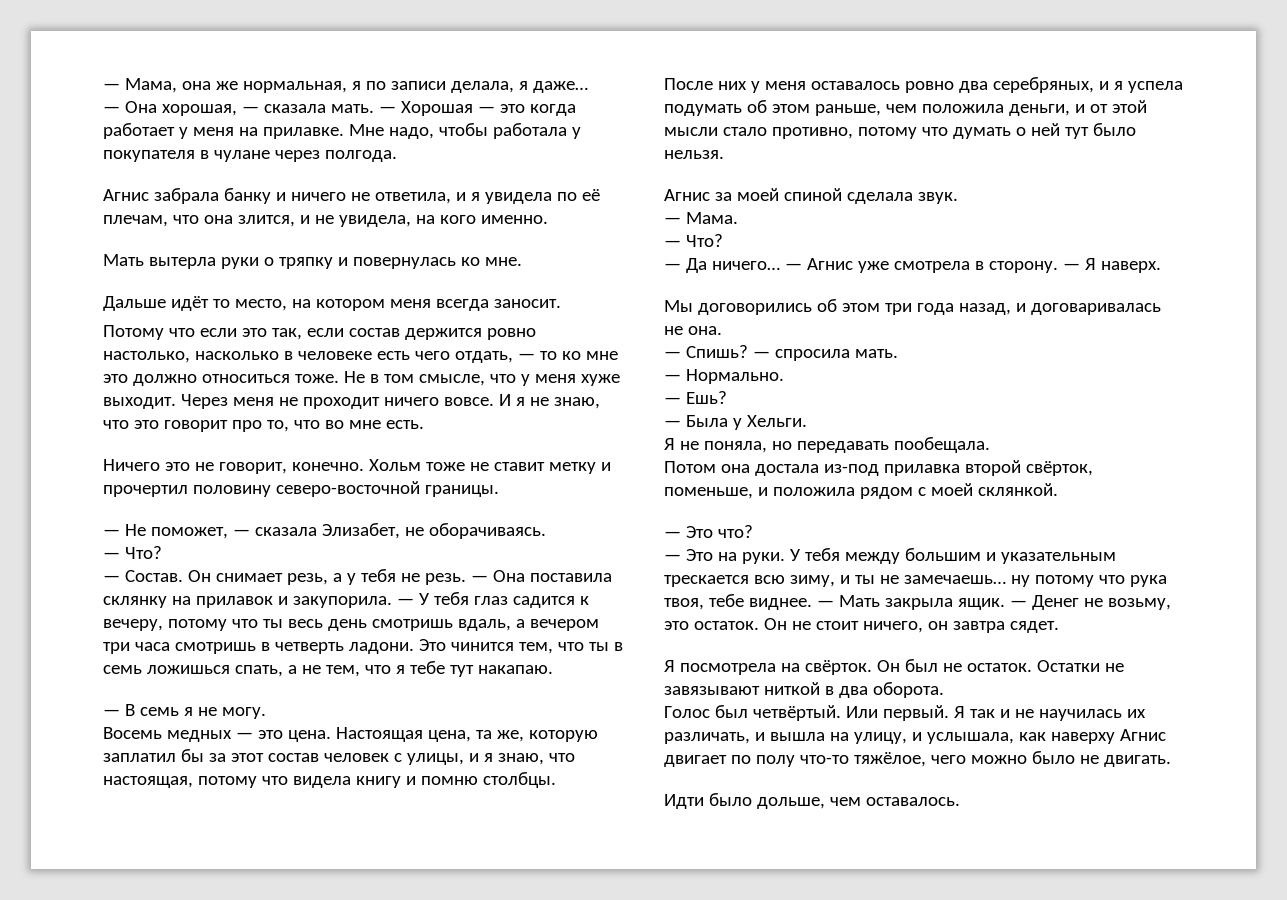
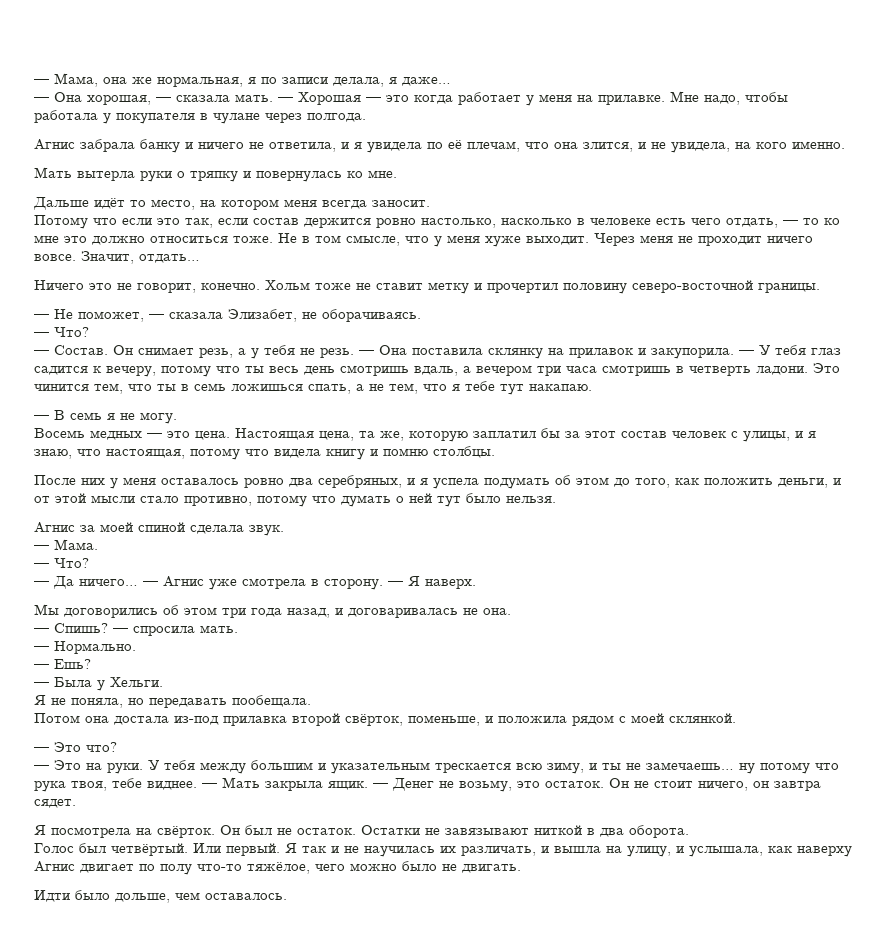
- И я не знаю, что это говорит про то, что во мне есть.
+ Значит, отдать…
- После них у меня оставалось ровно два серебряных, и я успела подумать об этом раньше, чем положила деньги, и от этой мысли стало противно, потому что думать о ней тут было нельзя.
+ После них у меня оставалось ровно два серебряных, и я успела подумать об этом до того, как положить деньги, и от этой мысли стало противно, потому что думать о ней тут было нельзя.

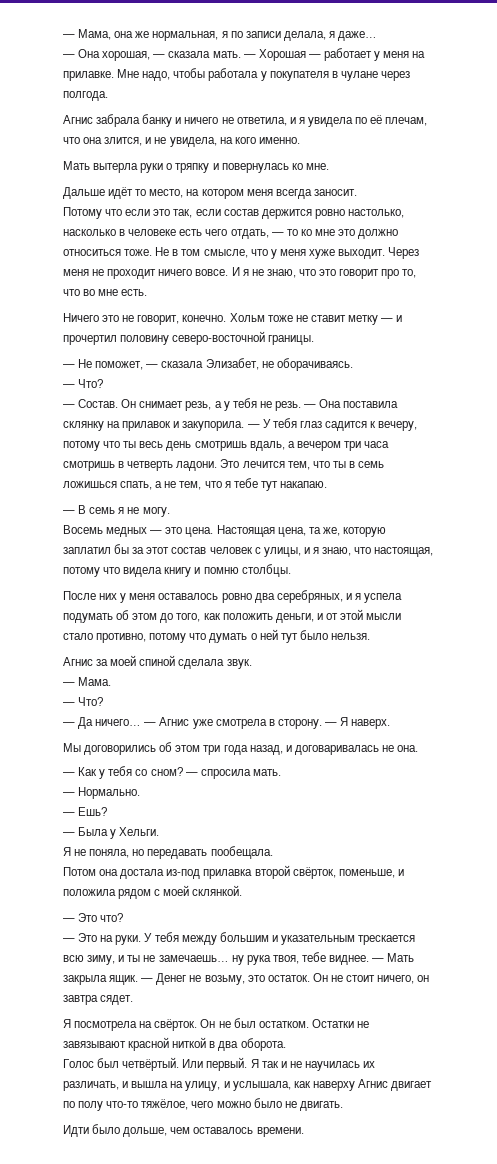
- — Хорошая — это когда работает у меня на прилавке.
+ — Хорошая — работает у меня на прилавке.
- Значит, отдать…
+ И я не знаю, что это говорит про то, что во мне есть.
- Хольм тоже не ставит метку и прочертил половину северо-восточной границы.
+ Хольм тоже не ставит метку — и прочертил половину северо-восточной границы.
- Это чинится тем, что ты в семь ложишься спать, а не тем, что я тебе тут накапаю.
+ Это лечится тем, что ты в семь ложишься спать, а не тем, что я тебе тут накапаю.
- — Спишь?
+ — Как у тебя со сном?
- У тебя между большим и указательным трескается всю зиму, и ты не замечаешь… ну потому что рука твоя, тебе виднее.
+ У тебя между большим и указательным трескается всю зиму, и ты не замечаешь… ну рука твоя, тебе виднее.
- Он был не остаток.
+ Он не был остатком.
- Остатки не завязывают ниткой в два оборота.
+ Остатки не завязывают красной ниткой в два оборота.
- Идти было дольше, чем оставалось.
+ Идти было дольше, чем оставалось времени.

